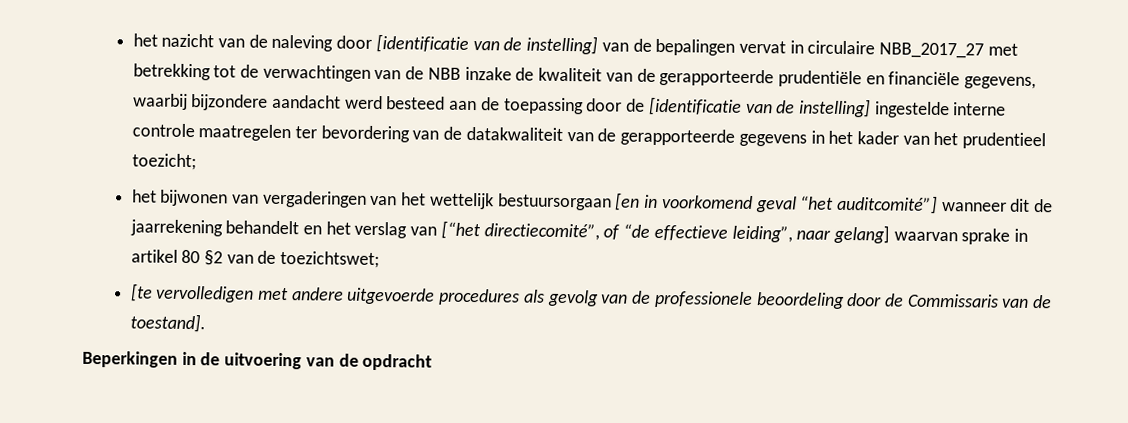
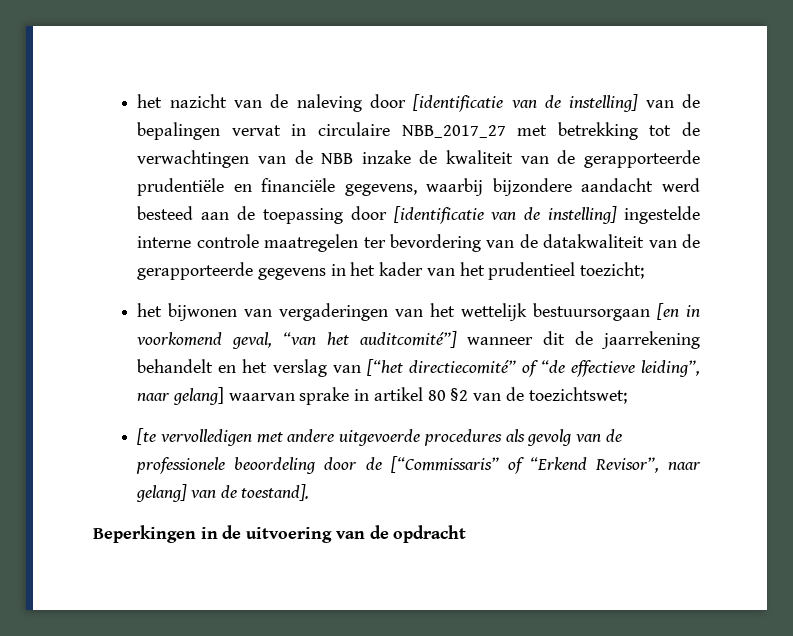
- het nazicht van de naleving door [identificatie van de instelling] van de bepalingen vervat in circulaire NBB_2017_27 met betrekking tot de verwachtingen van de NBB inzake de kwaliteit van de gerapporteerde prudentiële en financiële gegevens, waarbij bijzondere aandacht werd besteed aan de toepassing door de [identificatie van de instelling] ingestelde interne controle maatregelen ter bevordering van de datakwaliteit van de gerapporteerde gegevens in het kader van het prudentieel toezicht;
+ het nazicht van de naleving door [identificatie van de instelling] van de bepalingen vervat in circulaire NBB_2017_27 met betrekking tot de verwachtingen van de NBB inzake de kwaliteit van de gerapporteerde prudentiële en financiële gegevens, waarbij bijzondere aandacht werd besteed aan de toepassing door [identificatie van de instelling] ingestelde interne controle maatregelen ter bevordering van de datakwaliteit van de gerapporteerde gegevens in het kader van het prudentieel toezicht;
- het bijwonen van vergaderingen van het wettelijk bestuursorgaan [en in voorkomend geval “het auditcomité”] wanneer dit de jaarrekening behandelt en het verslag van [“het directiecomité”, of “de effectieve leiding”, naar gelang] waarvan sprake in artikel 80 §2 van de toezichtswet;
+ het bijwonen van vergaderingen van het wettelijk bestuursorgaan [en in voorkomend geval, “van het auditcomité”] wanneer dit de jaarrekening behandelt en het verslag van [“het directiecomité” of “de effectieve leiding”, naar gelang] waarvan sprake in artikel 80 §2 van de toezichtswet;
- [te vervolledigen met andere uitgevoerde procedures als gevolg van de professionele beoordeling door de Commissaris van de toestand].
+ [te vervolledigen met andere uitgevoerde procedures als gevolg van de professionele beoordeling door de [“Commissaris” of “Erkend Revisor”, naar gelang] van de toestand].

